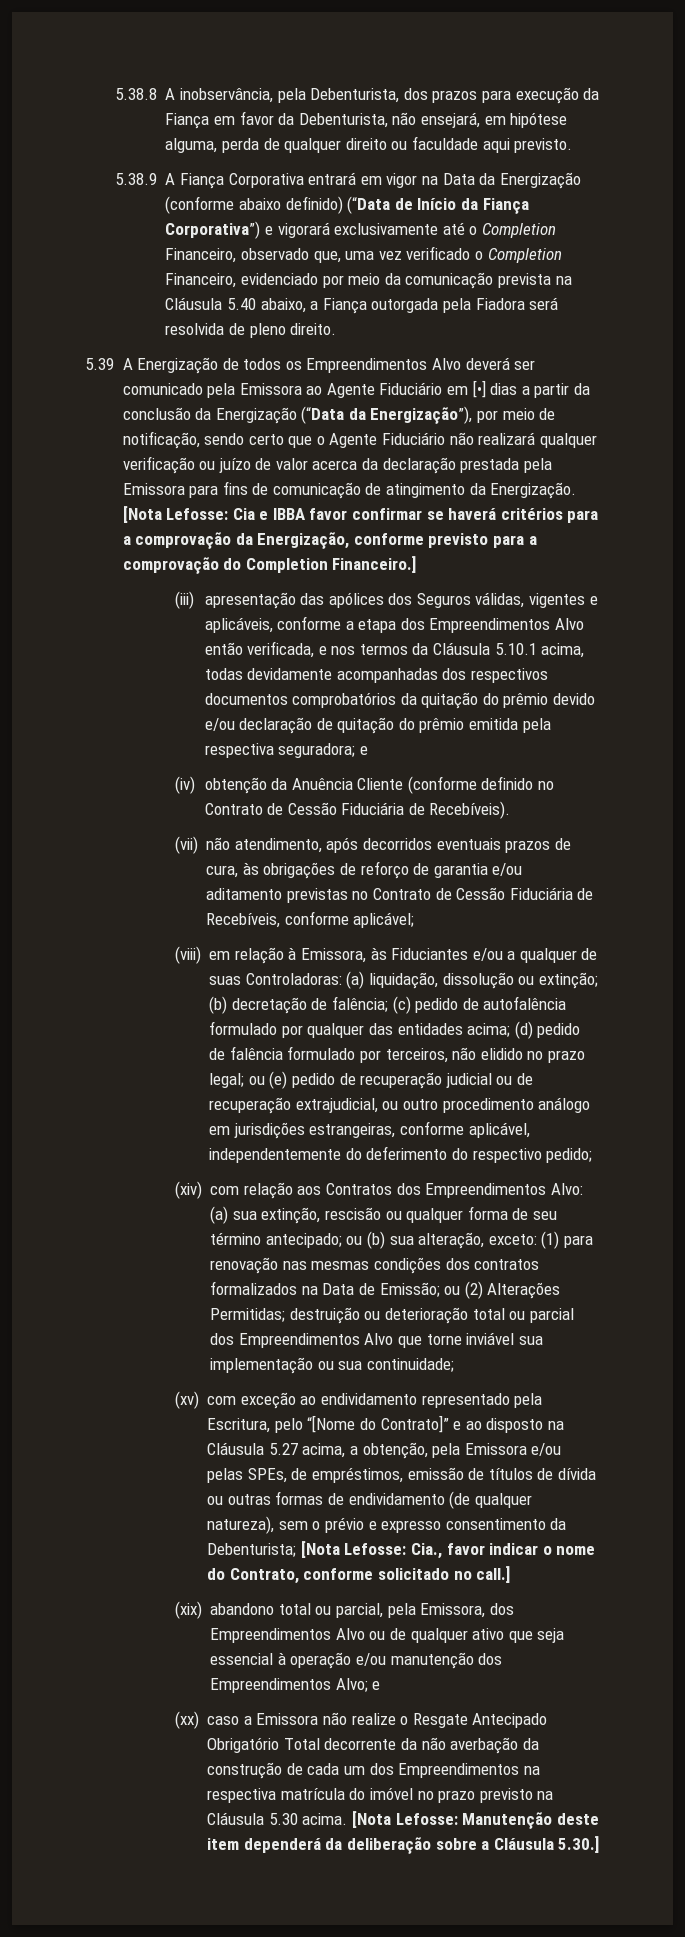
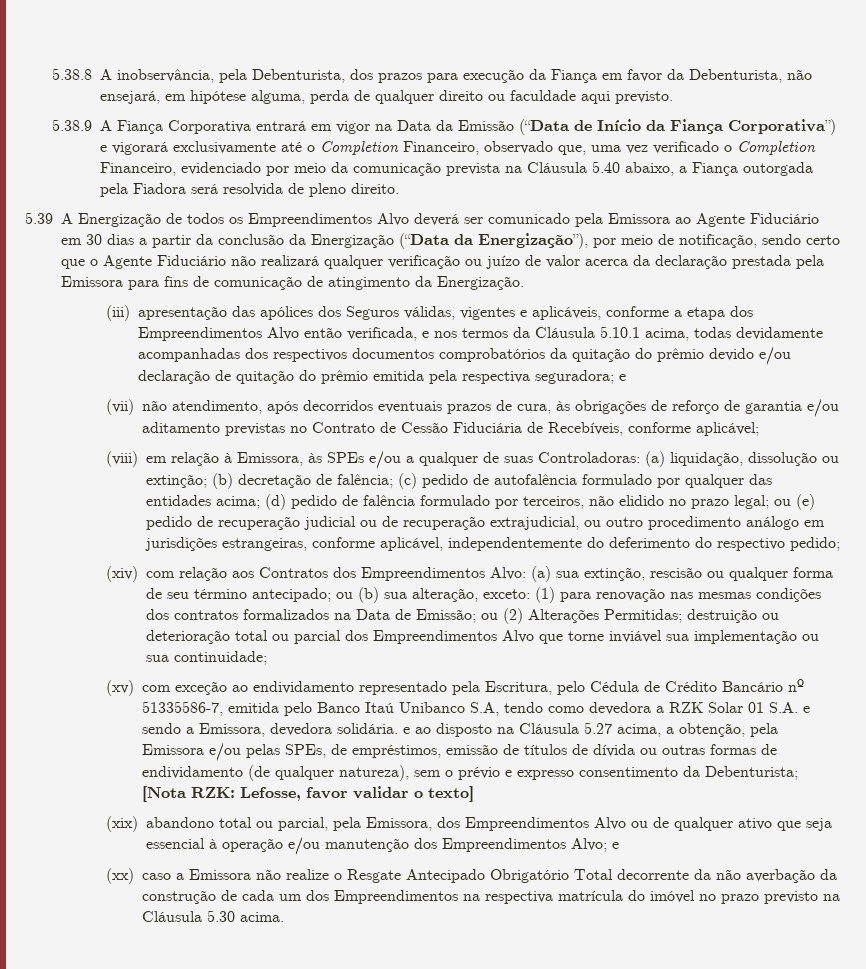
- 5.38.9 A Fiança Corporativa entrará em vigor na Data da Energização (conforme abaixo definido) (“Data de Início da Fiança Corporativa”) e vigorará exclusivamente até o Completion Financeiro, observado que, uma vez verificado o Completion Financeiro, evidenciado por meio da comunicação prevista na Cláusula 5.40 abaixo, a Fiança outorgada pela Fiadora será resolvida de pleno direito.
+ 5.38.9 A Fiança Corporativa entrará em vigor na Data da Emissão (“Data de Início da Fiança Corporativa”) e vigorará exclusivamente até o Completion Financeiro, observado que, uma vez verificado o Completion Financeiro, evidenciado por meio da comunicação prevista na Cláusula 5.40 abaixo, a Fiança outorgada pela Fiadora será resolvida de pleno direito.
- 5.39 A Energização de todos os Empreendimentos Alvo deverá ser comunicado pela Emissora ao Agente Fiduciário em [•] dias a partir da conclusão da Energização (“Data da Energização”), por meio de notificação, sendo certo que o Agente Fiduciário não realizará qualquer verificação ou juízo de valor acerca da declaração prestada pela Emissora para fins de comunicação de atingimento da Energização. [Nota Lefosse: Cia e IBBA favor confirmar se haverá critérios para a comprovação da Energização, conforme previsto para a comprovação do Completion Financeiro.]
+ 5.39 A Energização de todos os Empreendimentos Alvo deverá ser comunicado pela Emissora ao Agente Fiduciário em 30 dias a partir da conclusão da Energização (“Data da Energização”), por meio de notificação, sendo certo que o Agente Fiduciário não realizará qualquer verificação ou juízo de valor acerca da declaração prestada pela Emissora para fins de comunicação de atingimento da Energização.
- (iv) obtenção da Anuência Cliente (conforme definido no Contrato de Cessão Fiduciária de Recebíveis).
- (viii) em relação à Emissora, às Fiduciantes e/ou a qualquer de suas Controladoras:
+ (viii) em relação à Emissora, às SPEs e/ou a qualquer de suas Controladoras:
- (xv) com exceção ao endividamento representado pela Escritura, pelo “[Nome do Contrato]” e ao disposto na Cláusula 5.27 acima, a obtenção, pela Emissora e/ou pelas SPEs, de empréstimos, emissão de títulos de dívida ou outras formas de endividamento (de qualquer natureza), sem o prévio e expresso consentimento da Debenturista; [Nota Lefosse: Cia., favor indicar o nome do Contrato, conforme solicitado no call.]
+ (xv) com exceção ao endividamento representado pela Escritura, pelo Cédula de Crédito Bancário nº 51335586-7, emitida pelo Banco Itaú Unibanco S.A, tendo como devedora a RZK Solar 01 S.A. e sendo a Emissora, devedora solidária. e ao disposto na Cláusula 5.27 acima, a obtenção, pela Emissora e/ou pelas SPEs, de empréstimos, emissão de títulos de dívida ou outras formas de endividamento (de qualquer natureza), sem o prévio e expresso consentimento da Debenturista; [Nota RZK: Lefosse, favor validar o texto]
- [Nota Lefosse: Manutenção deste item dependerá da deliberação sobre a Cláusula 5.30.]

